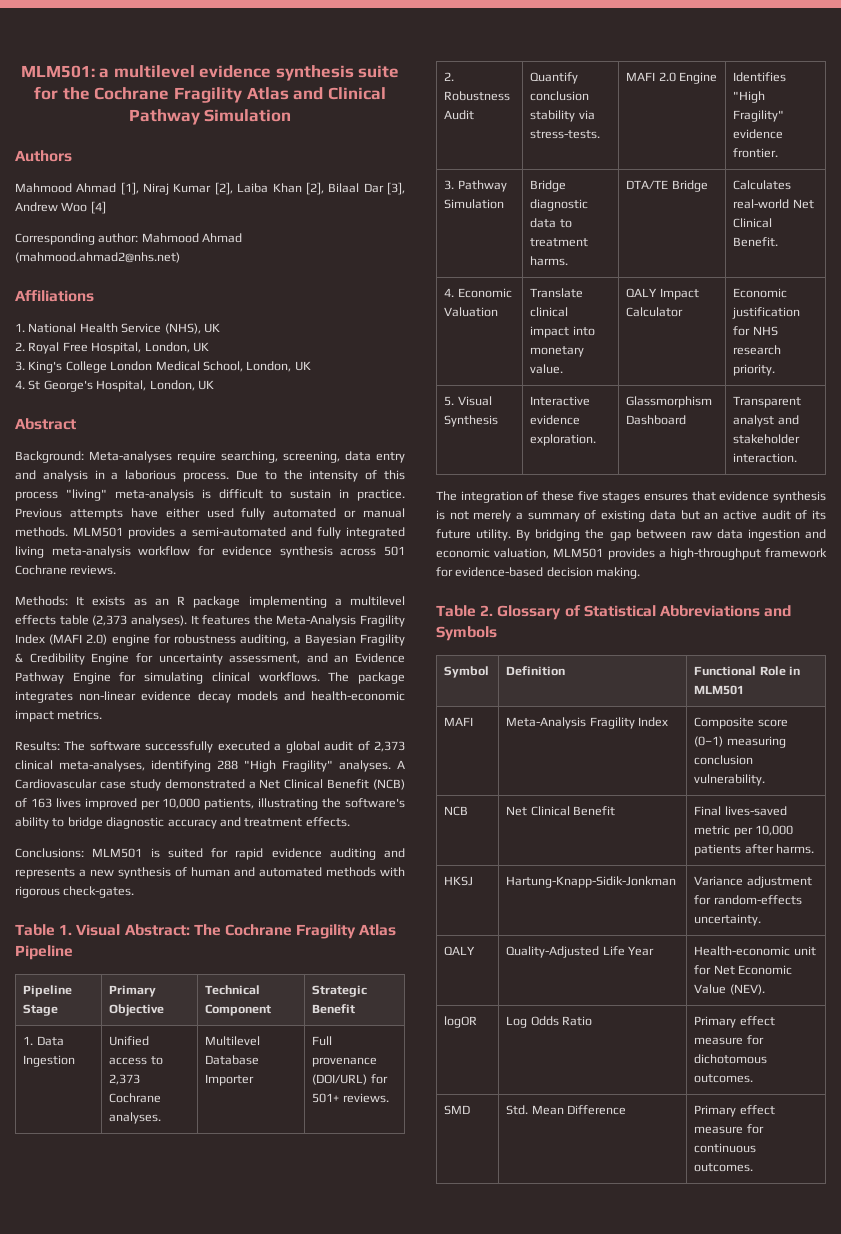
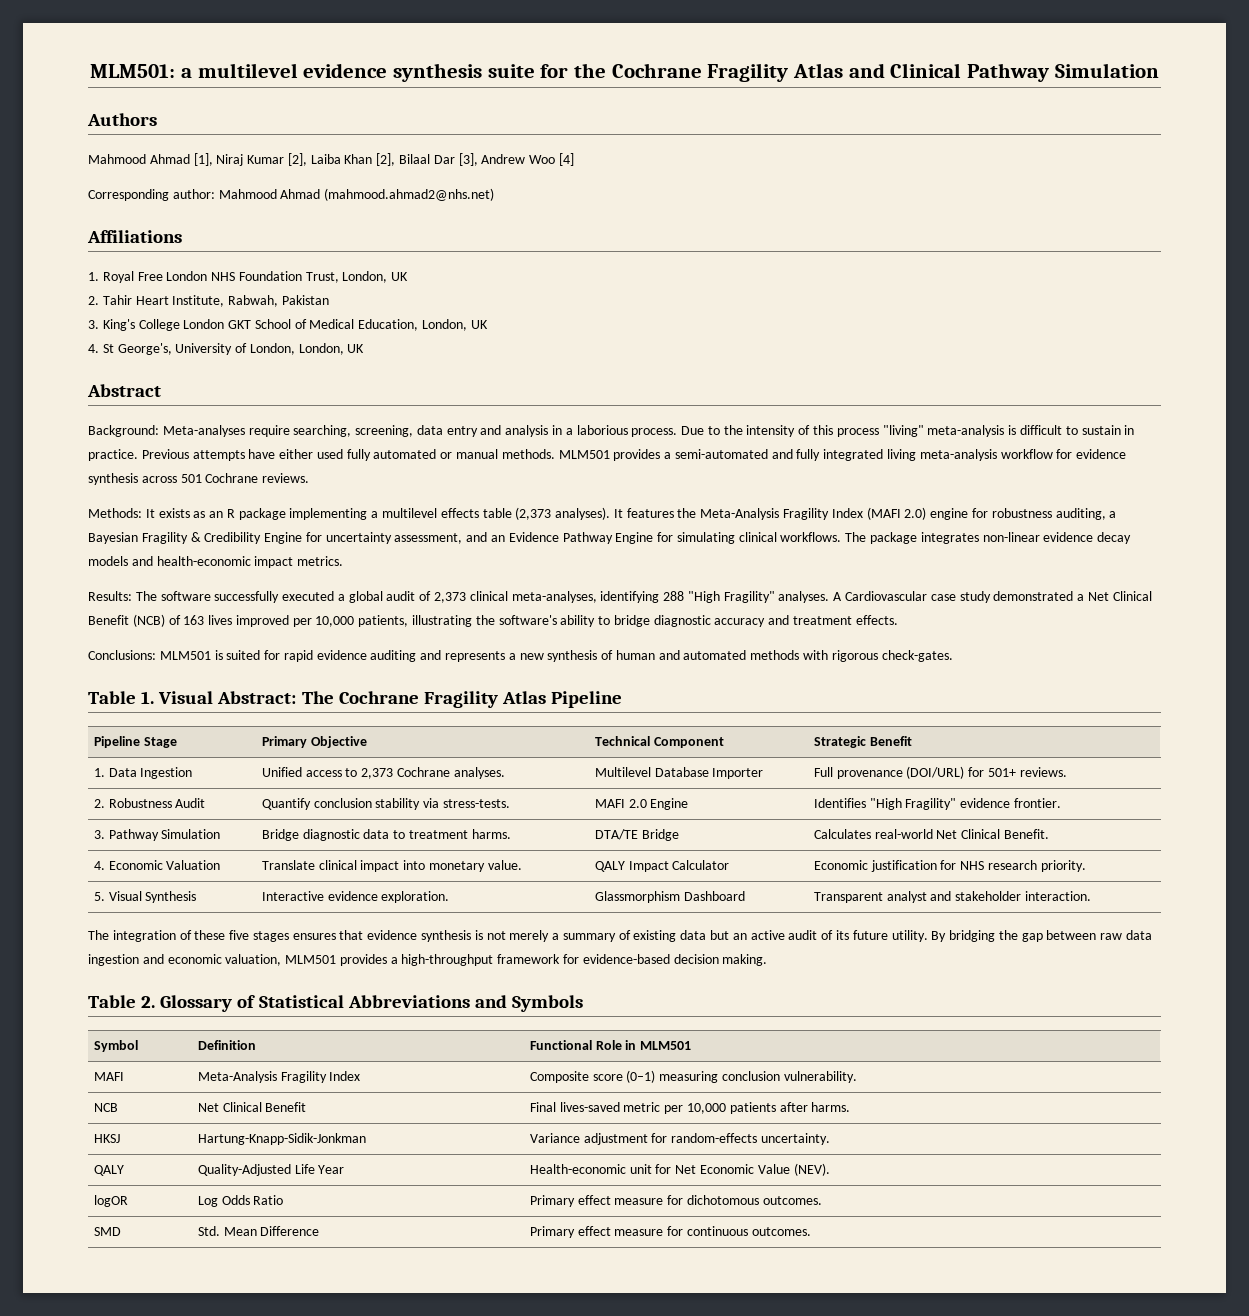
- 1. National Health Service (NHS), UK
- 2. Royal Free Hospital, London, UK
+ 1. Royal Free London NHS Foundation Trust, London, UK
+ 2. Tahir Heart Institute, Rabwah, Pakistan
- 3. King's College London Medical School, London, UK
+ 3. King's College London GKT School of Medical Education, London, UK
- 4. St George's Hospital, London, UK
+ 4. St George's, University of London, London, UK

